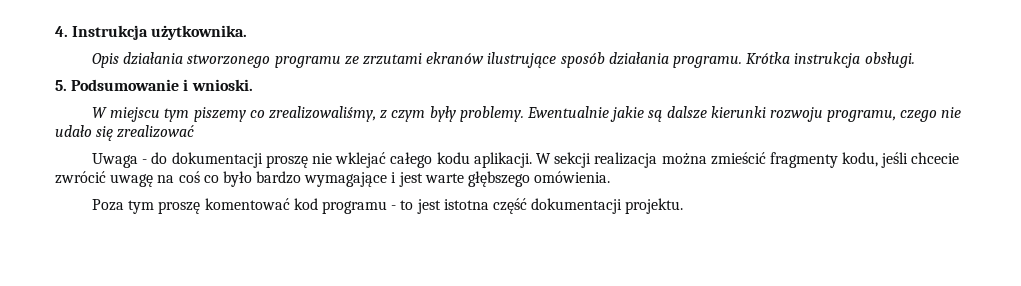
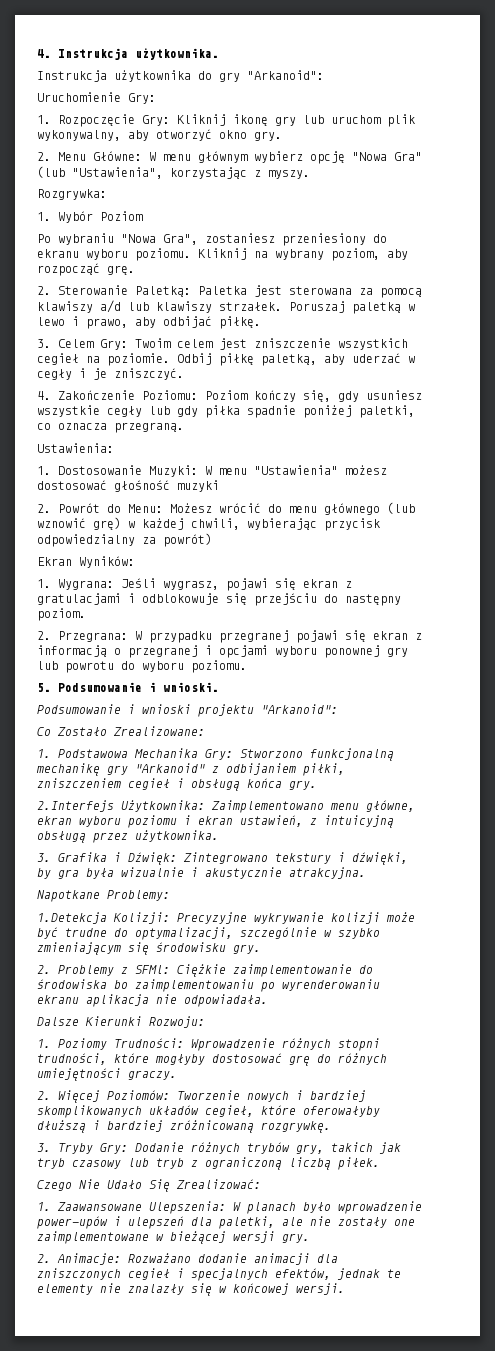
- Opis działania stworzonego programu ze zrzutami ekranów ilustrujące sposób działania programu. Krótka instrukcja obsługi.
+ Instrukcja użytkownika do gry "Arkanoid":
+ Uruchomienie Gry:
+ 1. Rozpoczęcie Gry: Kliknij ikonę gry lub uruchom plik wykonywalny, aby otworzyć okno gry.
+ 2. Menu Główne: W menu głównym wybierz opcję "Nowa Gra" (lub "Ustawienia", korzystając z myszy.
+ Rozgrywka:
+ 1. Wybór Poziom
+ Po wybraniu "Nowa Gra", zostaniesz przeniesiony do ekranu wyboru poziomu. Kliknij na wybrany poziom, aby rozpocząć grę.
+ 2. Sterowanie Paletką: Paletka jest sterowana za pomocą klawiszy a/d lub klawiszy strzałek. Poruszaj paletką w lewo i prawo, aby odbijać piłkę.
+ 3. Celem Gry: Twoim celem jest zniszczenie wszystkich cegieł na poziomie. Odbij piłkę paletką, aby uderzać w cegły i je zniszczyć.
+ 4. Zakończenie Poziomu: Poziom kończy się, gdy usuniesz wszystkie cegły lub gdy piłka spadnie poniżej paletki, co oznacza przegraną.
+ Ustawienia:
+ 1. Dostosowanie Muzyki: W menu "Ustawienia" możesz dostosować głośność muzyki
+ 2. Powrót do Menu: Możesz wrócić do menu głównego (lub wznowić grę) w każdej chwili, wybierając przycisk odpowiedzialny za powrót)
+ Ekran Wyników:
+ 1. Wygrana: Jeśli wygrasz, pojawi się ekran z gratulacjami i odblokowuje się przejściu do następny poziom.
+ 2. Przegrana: W przypadku przegranej pojawi się ekran z informacją o przegranej i opcjami wyboru ponownej gry lub powrotu do wyboru poziomu.
  5. Podsumowanie i wnioski.
- W miejscu tym piszemy co zrealizowaliśmy, z czym były problemy. Ewentualnie jakie są dalsze kierunki rozwoju programu, czego nie udało się zrealizować
- Uwaga - do dokumentacji proszę nie wklejać całego kodu aplikacji. W sekcji realizacja można zmieścić fragmenty kodu, jeśli chcecie zwrócić uwagę na coś co było bardzo wymagające i jest warte głębszego omówienia.
- Poza tym proszę komentować kod programu - to jest istotna część dokumentacji projektu.
+ Podsumowanie i wnioski projektu "Arkanoid":
+ Co Zostało Zrealizowane:
+ 1. Podstawowa Mechanika Gry: Stworzono funkcjonalną mechanikę gry "Arkanoid" z odbijaniem piłki, zniszczeniem cegieł i obsługą końca gry.
+ 2.Interfejs Użytkownika: Zaimplementowano menu główne, ekran wyboru poziomu i ekran ustawień, z intuicyjną obsługą przez użytkownika.
+ 3. Grafika i Dźwięk: Zintegrowano tekstury i dźwięki, by gra była wizualnie i akustycznie atrakcyjna.
+ Napotkane Problemy:
+ 1.Detekcja Kolizji: Precyzyjne wykrywanie kolizji może być trudne do optymalizacji, szczególnie w szybko zmieniającym się środowisku gry.
+ 2. Problemy z SFMl: Ciężkie zaimplementowanie do środowiska bo zaimplementowaniu po wyrenderowaniu ekranu aplikacja nie odpowiadała.
+ Dalsze Kierunki Rozwoju:
+ 1. Poziomy Trudności: Wprowadzenie różnych stopni trudności, które mogłyby dostosować grę do różnych umiejętności graczy.
+ 2. Więcej Poziomów: Tworzenie nowych i bardziej skomplikowanych układów cegieł, które oferowałyby dłuższą i bardziej zróżnicowaną rozgrywkę.
+ 3. Tryby Gry: Dodanie różnych trybów gry, takich jak tryb czasowy lub tryb z ograniczoną liczbą piłek.
+ Czego Nie Udało Się Zrealizować:
+ 1. Zaawansowane Ulepszenia: W planach było wprowadzenie power-upów i ulepszeń dla paletki, ale nie zostały one zaimplementowane w bieżącej wersji gry.
+ 2. Animacje: Rozważano dodanie animacji dla zniszczonych cegieł i specjalnych efektów, jednak te elementy nie znalazły się w końcowej wersji.

